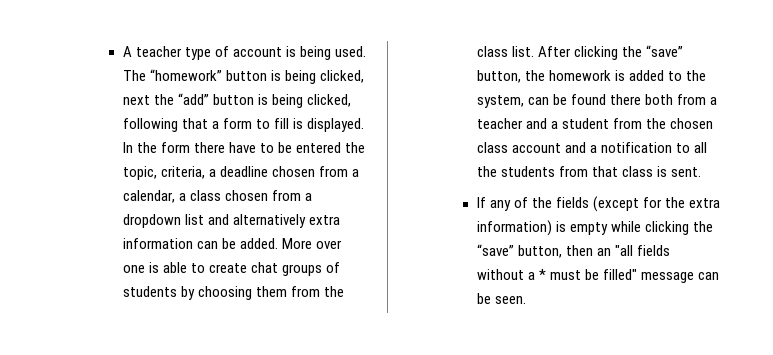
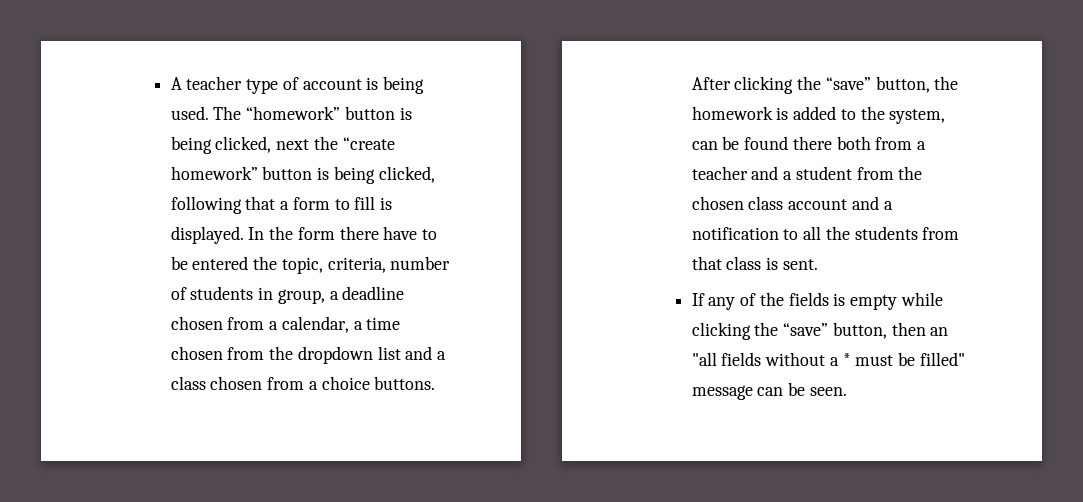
- The “homework” button is being clicked, next the “add” button is being clicked, following that a form to fill is displayed.
+ The “homework” button is being clicked, next the “create homework” button is being clicked, following that a form to fill is displayed.
- In the form there have to be entered the topic, criteria, a deadline chosen from a calendar, a class chosen from a dropdown list and alternatively extra information can be added. More over one is able to create chat groups of students by choosing them from the class list.
+ In the form there have to be entered the topic, criteria, number of students in group, a deadline chosen from a calendar, a time chosen from the dropdown list and a class chosen from a choice buttons.
- If any of the fields (except for the extra information) is empty while clicking the “save” button, then an "all fields without a * must be filled" message can be seen.
+ If any of the fields is empty while clicking the “save” button, then an "all fields without a * must be filled" message can be seen.

